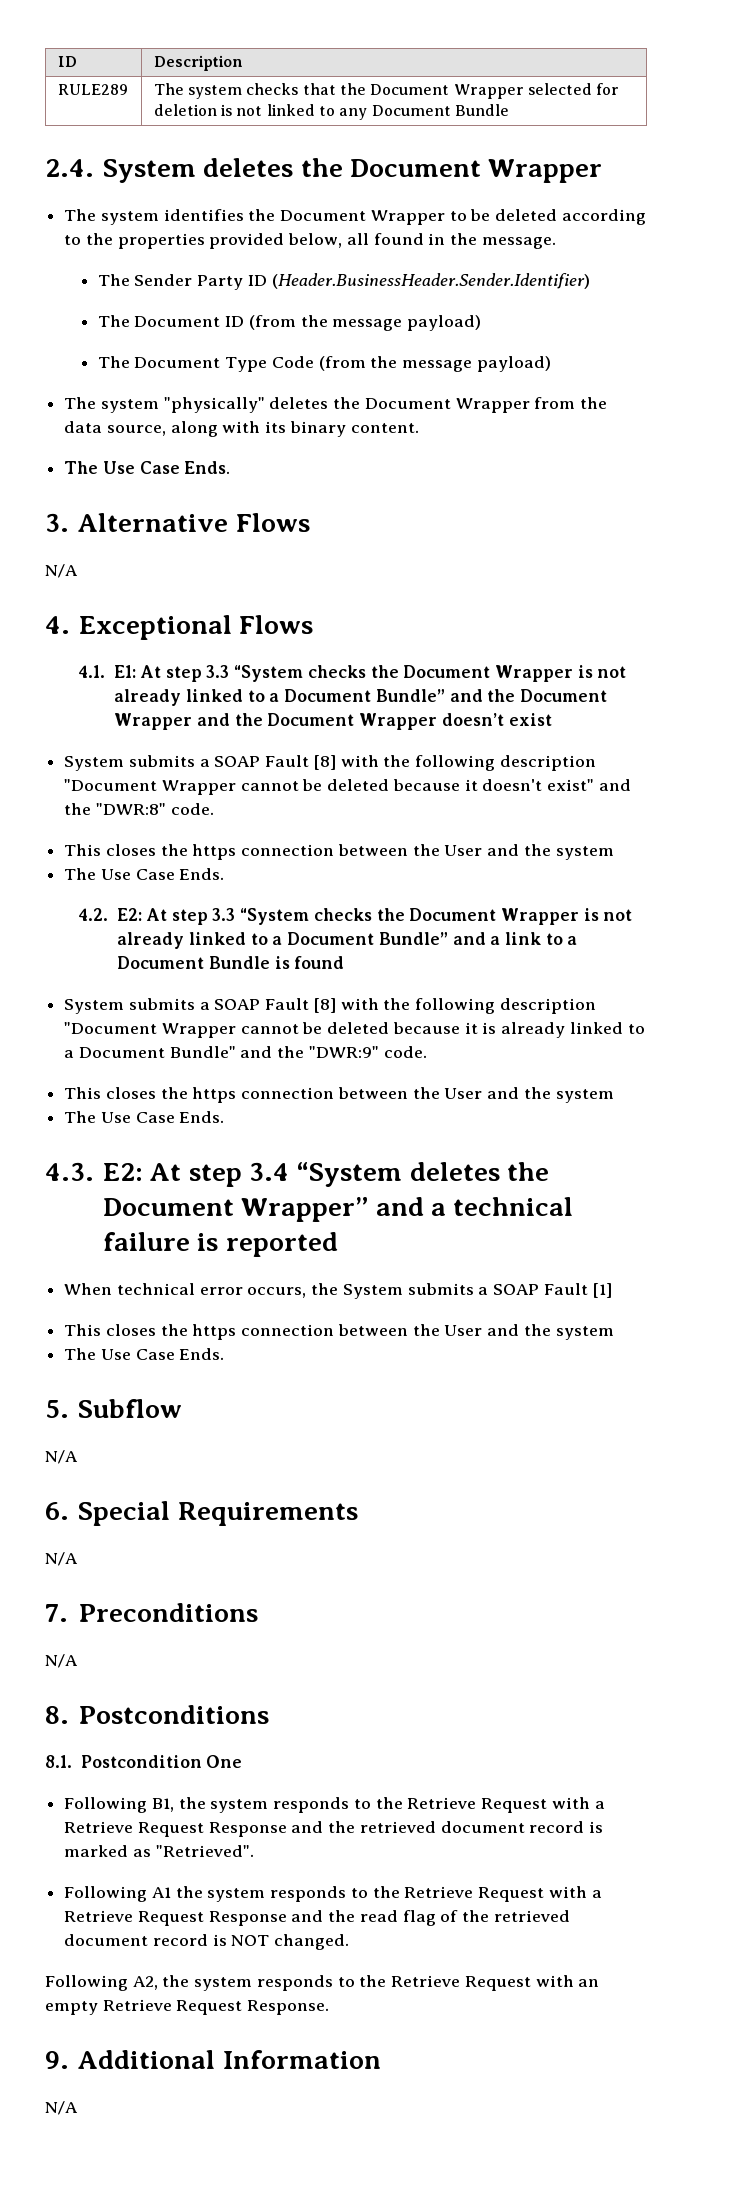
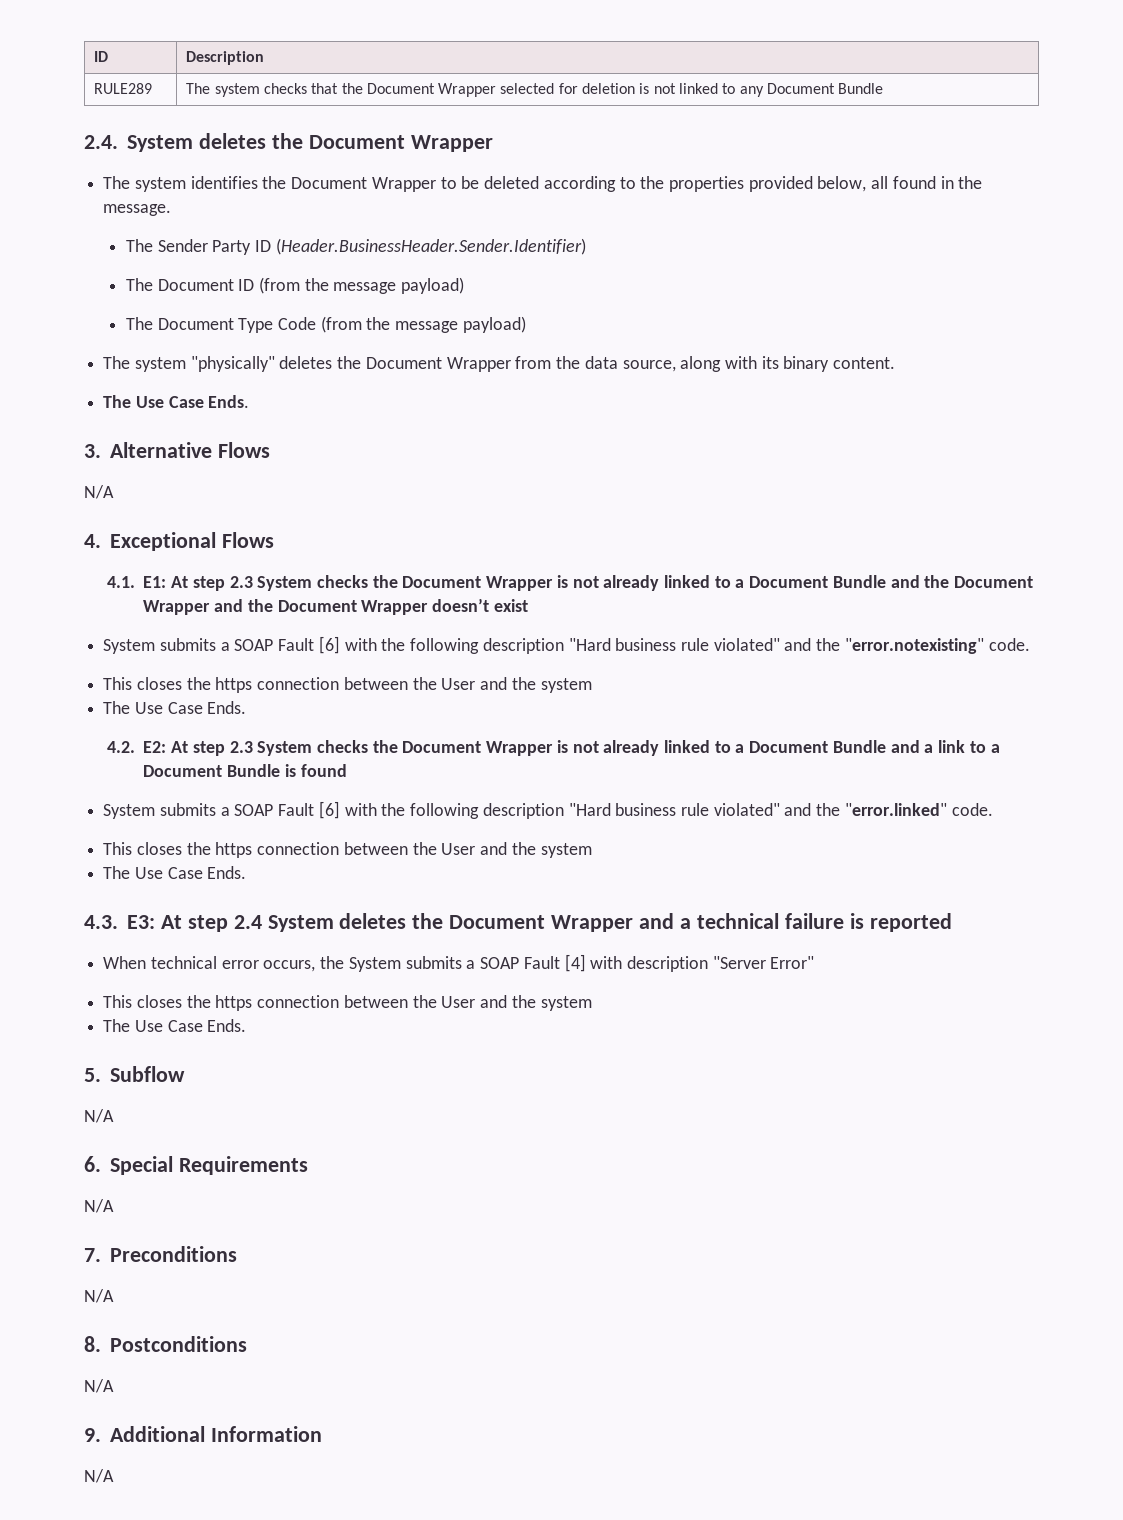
- 4.1. E1: At step 3.3 “System checks the Document Wrapper is not already linked to a Document Bundle” and the Document Wrapper and the Document Wrapper doesn’t exist
+ 4.1. E1: At step 2.3 System checks the Document Wrapper is not already linked to a Document Bundle and the Document Wrapper and the Document Wrapper doesn’t exist
- System submits a SOAP Fault [8] with the following description "Document Wrapper cannot be deleted because it doesn't exist" and the "DWR:8" code.
+ System submits a SOAP Fault [6] with the following description "Hard business rule violated" and the "error.notexisting" code.
- 4.2. E2: At step 3.3 “System checks the Document Wrapper is not already linked to a Document Bundle” and a link to a Document Bundle is found
+ 4.2. E2: At step 2.3 System checks the Document Wrapper is not already linked to a Document Bundle and a link to a Document Bundle is found
- System submits a SOAP Fault [8] with the following description "Document Wrapper cannot be deleted because it is already linked to a Document Bundle" and the "DWR:9" code.
+ System submits a SOAP Fault [6] with the following description "Hard business rule violated" and the "error.linked" code.
- 4.3. E2: At step 3.4 “System deletes the Document Wrapper” and a technical failure is reported
+ 4.3. E3: At step 2.4 System deletes the Document Wrapper and a technical failure is reported
- When technical error occurs, the System submits a SOAP Fault [1]
+ When technical error occurs, the System submits a SOAP Fault [4] with description "Server Error"
  8. Postconditions
- 8.1. Postcondition One
- Following B1, the system responds to the Retrieve Request with a Retrieve Request Response and the retrieved document record is marked as "Retrieved".
- Following A1 the system responds to the Retrieve Request with a Retrieve Request Response and the read flag of the retrieved document record is NOT changed.
- Following A2, the system responds to the Retrieve Request with an empty Retrieve Request Response.
+ N/A

